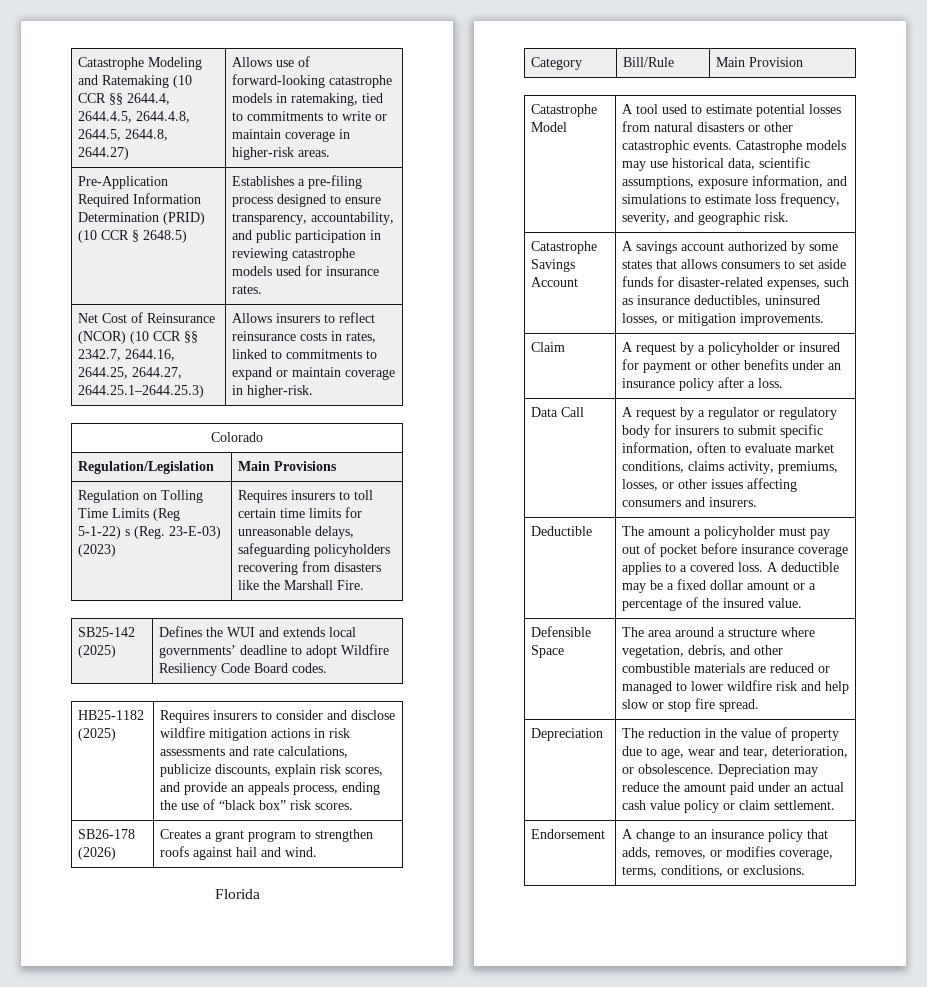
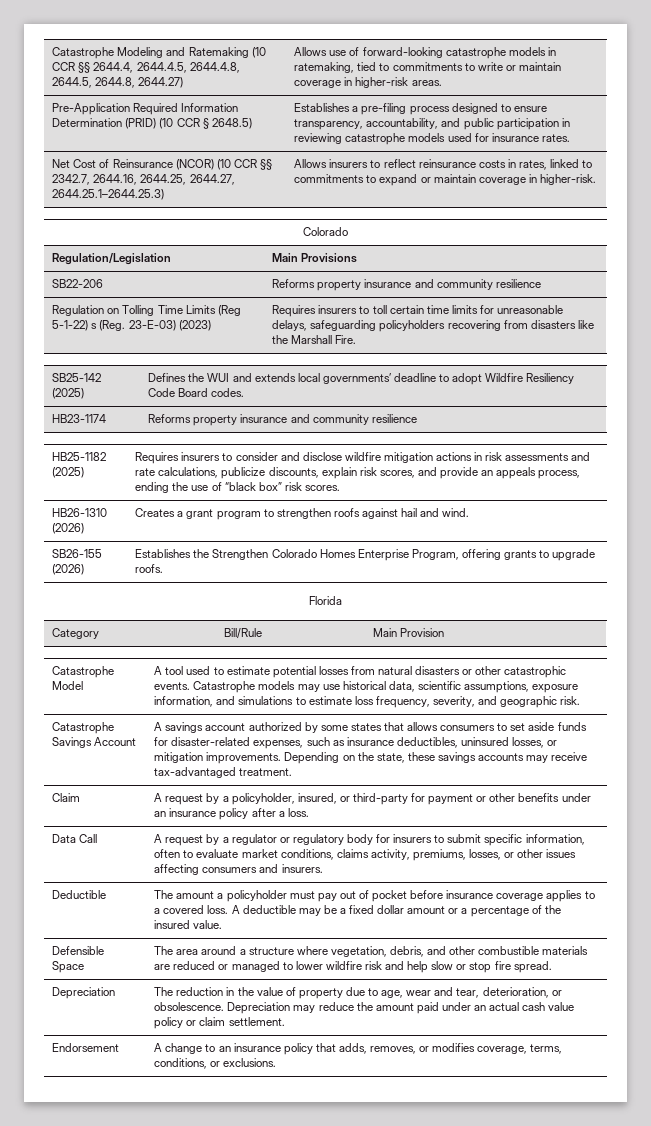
+ SB22-206 | Reforms property insurance and community resilience
+ HB23-1174 | Reforms property insurance and community resilience
- SB26-178 (2026) | Creates a grant program to strengthen roofs against hail and wind.
+ HB26-1310 (2026) | Creates a grant program to strengthen roofs against hail and wind.
+ SB26-155 (2026) | Establishes the Strengthen Colorado Homes Enterprise Program, offering grants to upgrade roofs.
- Catastrophe Savings Account | A savings account authorized by some states that allows consumers to set aside funds for disaster-related expenses, such as insurance deductibles, uninsured losses, or mitigation improvements.
+ Catastrophe Savings Account | A savings account authorized by some states that allows consumers to set aside funds for disaster-related expenses, such as insurance deductibles, uninsured losses, or mitigation improvements. Depending on the state, these savings accounts may receive tax-advantaged treatment.
- Claim | A request by a policyholder or insured for payment or other benefits under an insurance policy after a loss.
+ Claim | A request by a policyholder, insured, or third-party for payment or other benefits under an insurance policy after a loss.

